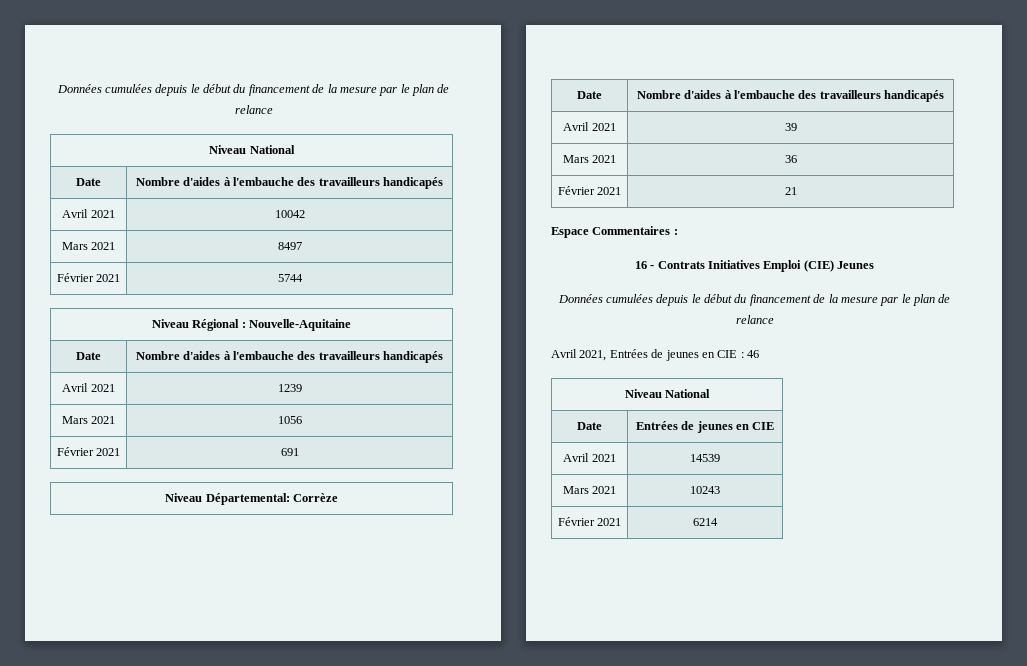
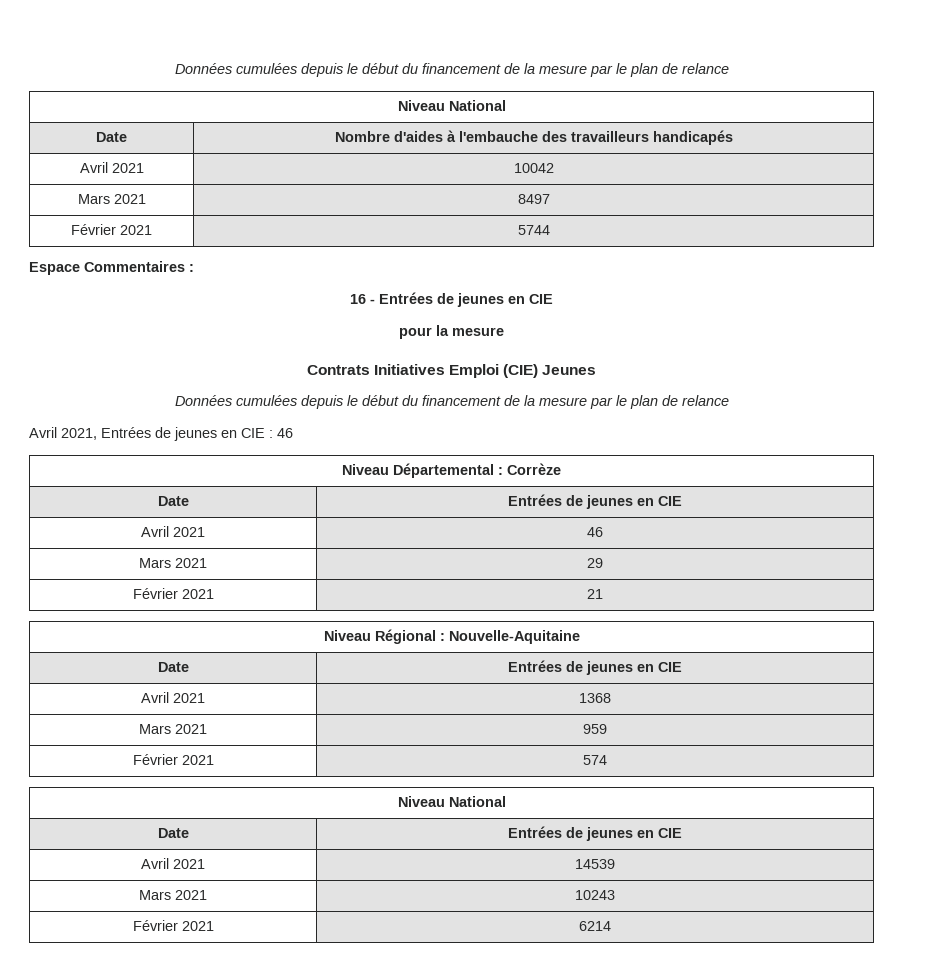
- Niveau Régional : Nouvelle-Aquitaine
- Date | Nombre d'aides à l'embauche des travailleurs handicapés
- Avril 2021 | 1239
- Mars 2021 | 1056
- Février 2021 | 691
- Niveau Départemental: Corrèze
- Date | Nombre d'aides à l'embauche des travailleurs handicapés
- Avril 2021 | 39
- Mars 2021 | 36
- Février 2021 | 21
- 16 - Contrats Initiatives Emploi (CIE) Jeunes
+ 16 - Entrées de jeunes en CIE
+ pour la mesure
+ Contrats Initiatives Emploi (CIE) Jeunes
+ Niveau Départemental : Corrèze
+ Date | Entrées de jeunes en CIE
+ Avril 2021 | 46
+ Mars 2021 | 29
+ Février 2021 | 21
+ Niveau Régional : Nouvelle-Aquitaine
+ Date | Entrées de jeunes en CIE
+ Avril 2021 | 1368
+ Mars 2021 | 959
+ Février 2021 | 574

